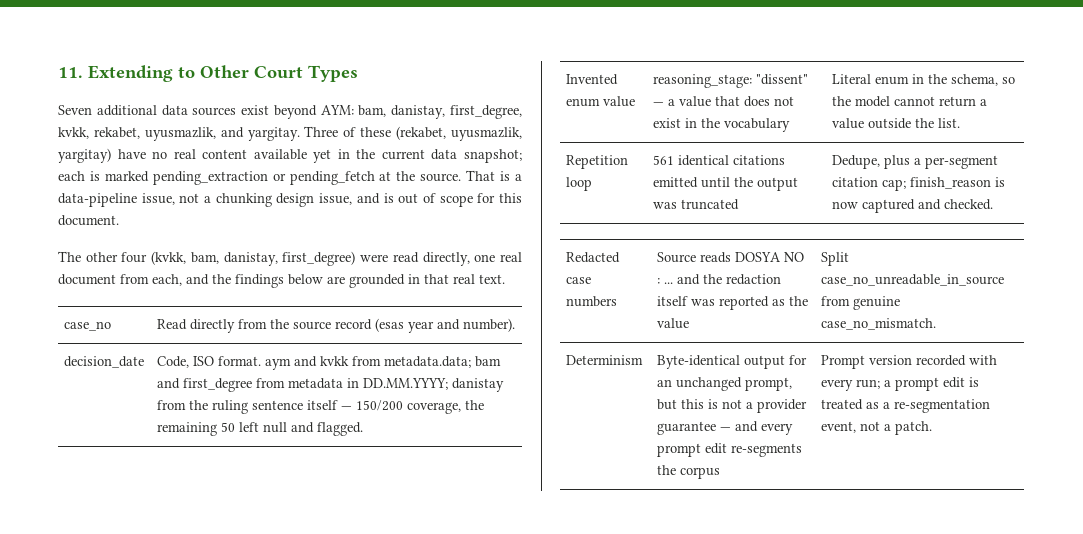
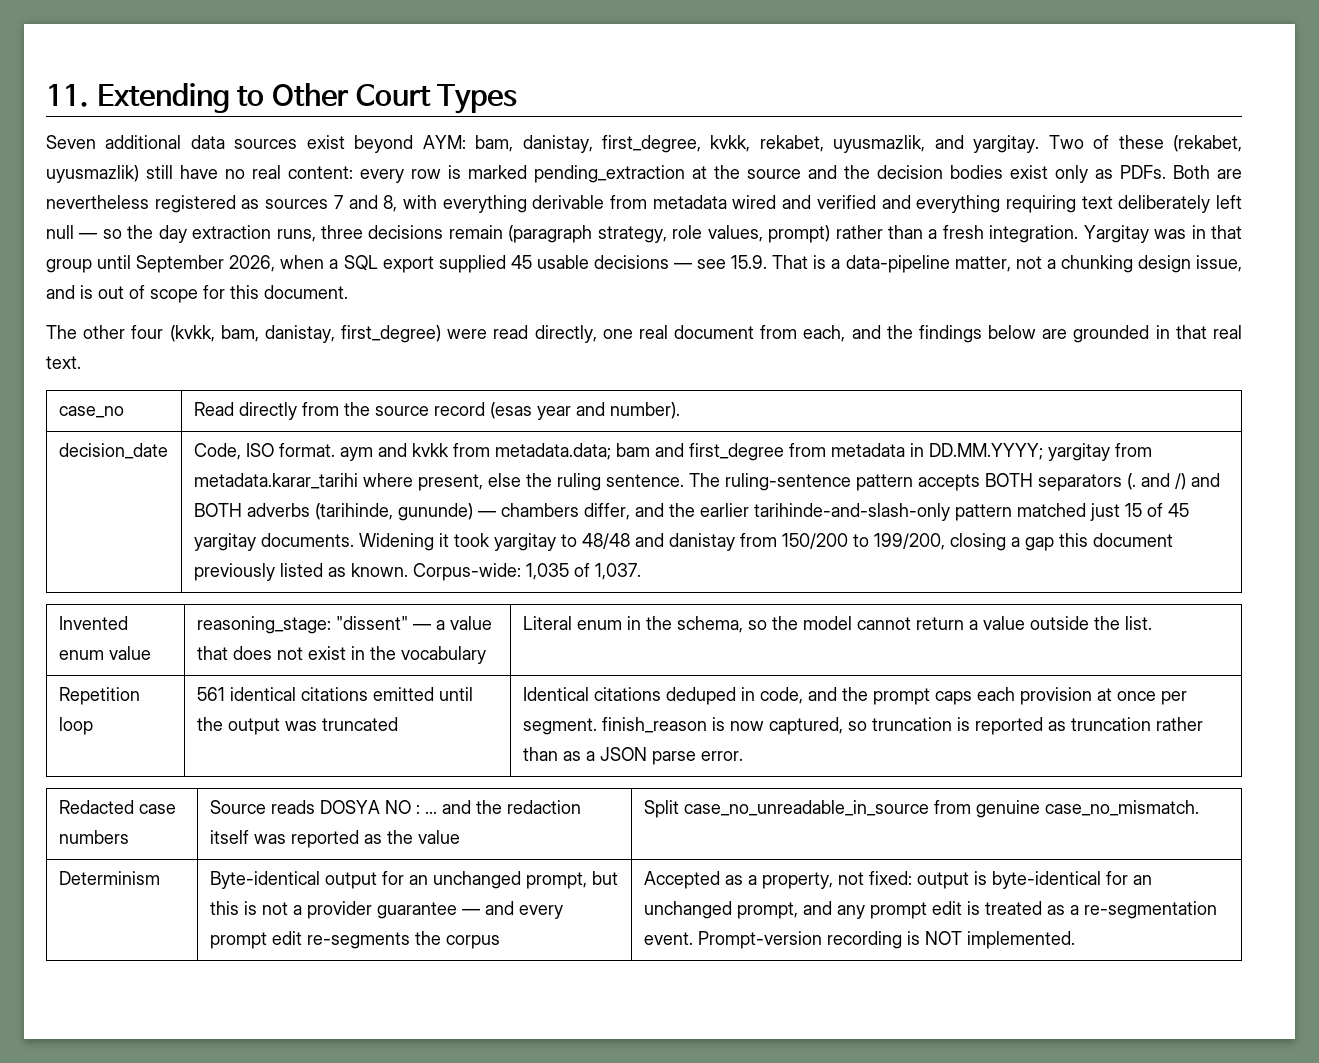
- Three of these (rekabet, uyusmazlik, yargitay) have no real content available yet in the current data snapshot; each is marked pending_extraction or pending_fetch at the source. That is a data-pipeline issue, not a chunking design issue, and is out of scope for this document.
+ Two of these (rekabet, uyusmazlik) still have no real content: every row is marked pending_extraction at the source and the decision bodies exist only as PDFs. Both are nevertheless registered as sources 7 and 8, with everything derivable from metadata wired and verified and everything requiring text deliberately left null — so the day extraction runs, three decisions remain (paragraph strategy, role values, prompt) rather than a fresh integration. Yargitay was in that group until September 2026, when a SQL export supplied 45 usable decisions — see 15.9. That is a data-pipeline matter, not a chunking design issue, and is out of scope for this document.
- Code, ISO format. aym and kvkk from metadata.data; bam and first_degree from metadata in DD.MM.YYYY; danistay from the ruling sentence itself — 150/200 coverage, the remaining 50 left null and flagged.
+ Code, ISO format. aym and kvkk from metadata.data; bam and first_degree from metadata in DD.MM.YYYY; yargitay from metadata.karar_tarihi where present, else the ruling sentence. The ruling-sentence pattern accepts BOTH separators (. and /) and BOTH adverbs (tarihinde, gununde) — chambers differ, and the earlier tarihinde-and-slash-only pattern matched just 15 of 45 yargitay documents. Widening it took yargitay to 48/48 and danistay from 150/200 to 199/200, closing a gap this document previously listed as known. Corpus-wide: 1,035 of 1,037.
- Dedupe, plus a per-segment citation cap; finish_reason is now captured and checked.
+ Identical citations deduped in code, and the prompt caps each provision at once per segment. finish_reason is now captured, so truncation is reported as truncation rather than as a JSON parse error.
- Prompt version recorded with every run; a prompt edit is treated as a re-segmentation event, not a patch.
+ Accepted as a property, not fixed: output is byte-identical for an unchanged prompt, and any prompt edit is treated as a re-segmentation event. Prompt-version recording is NOT implemented.

